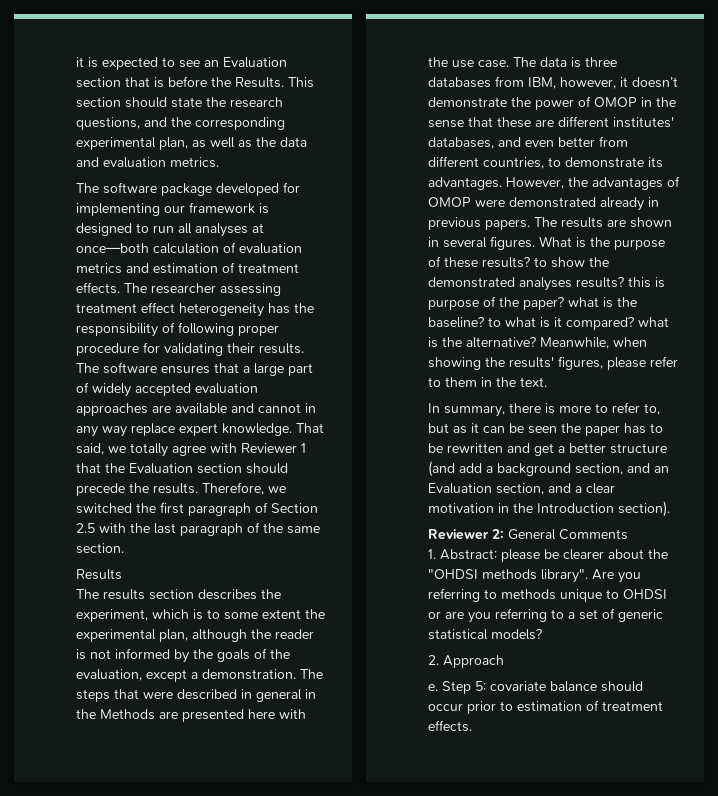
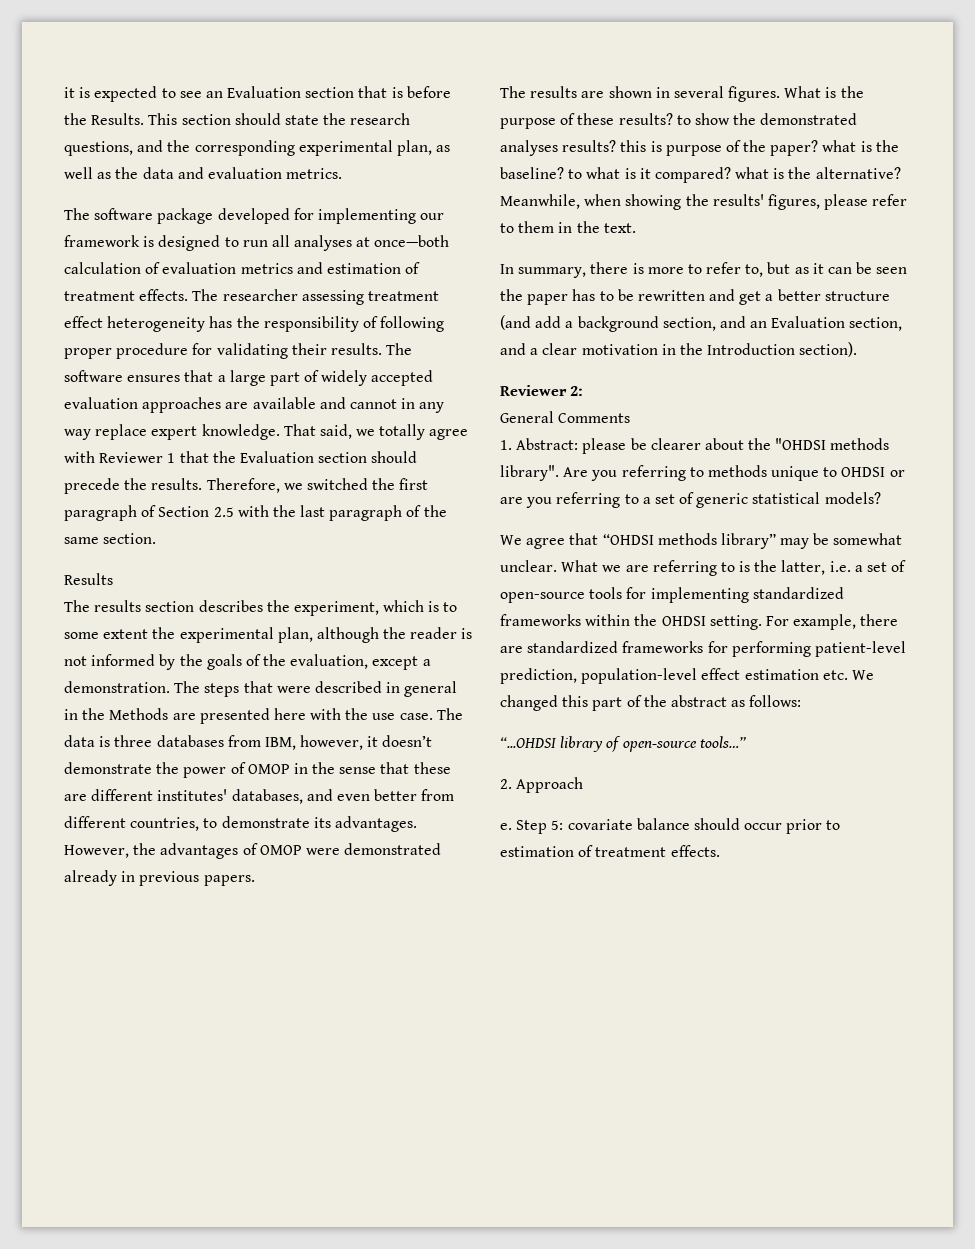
- However, the advantages of OMOP were demonstrated already in previous papers. The results are shown in several figures.
+ However, the advantages of OMOP were demonstrated already in previous papers.
+ The results are shown in several figures.
- Reviewer 2: General Comments
+ Reviewer 2:
+ General Comments
+ We agree that “OHDSI methods library” may be somewhat unclear. What we are referring to is the latter, i.e. a set of open-source tools for implementing standardized frameworks within the OHDSI setting. For example, there are standardized frameworks for performing patient-level prediction, population-level effect estimation etc. We changed this part of the abstract as follows:
+ “...OHDSI library of open-source tools…”

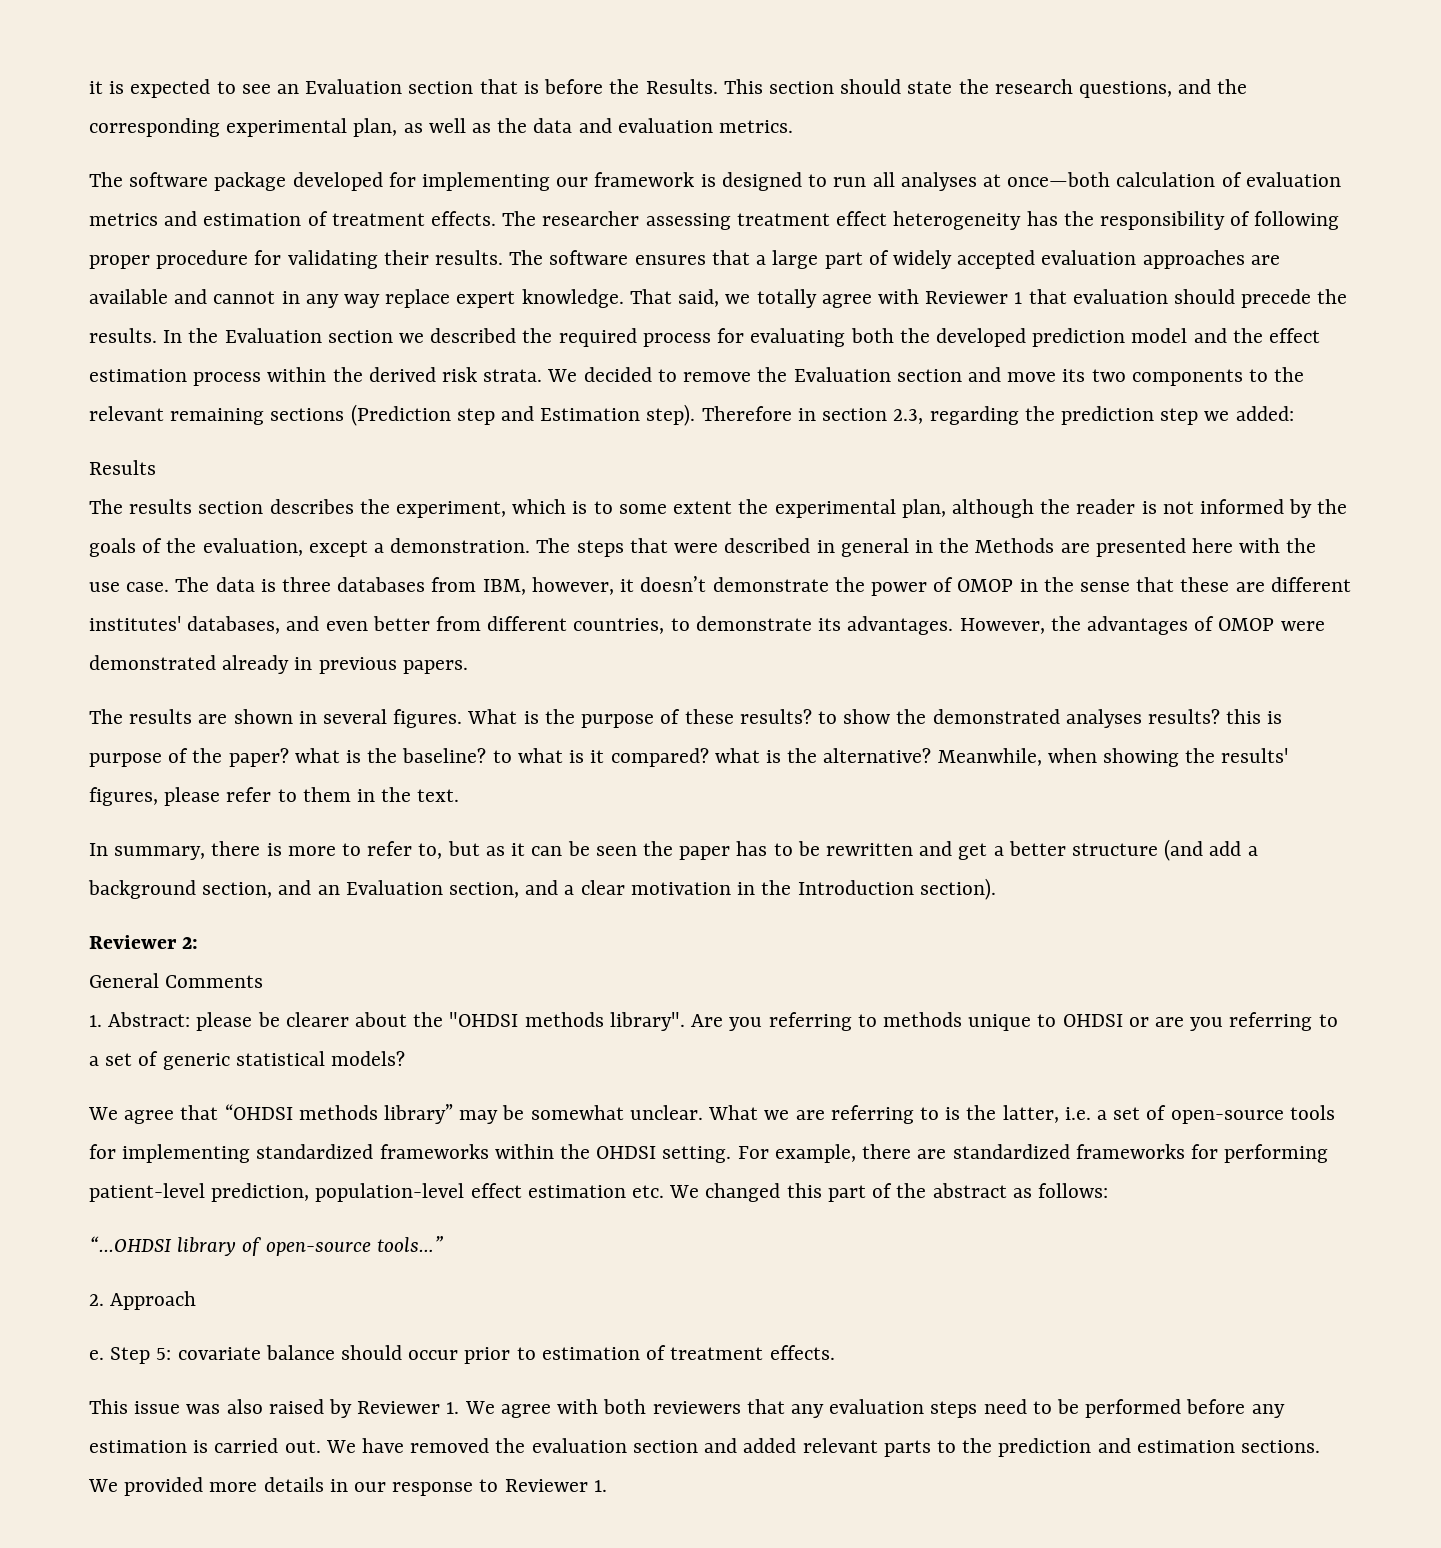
- That said, we totally agree with Reviewer 1 that the Evaluation section should precede the results.
+ That said, we totally agree with Reviewer 1 that evaluation should precede the results.
- Therefore, we switched the first paragraph of Section 2.5 with the last paragraph of the same section.
+ In the Evaluation section we described the required process for evaluating both the developed prediction model and the effect estimation process within the derived risk strata. We decided to remove the Evaluation section and move its two components to the relevant remaining sections (Prediction step and Estimation step). Therefore in section 2.3, regarding the prediction step we added:
+ This issue was also raised by Reviewer 1. We agree with both reviewers that any evaluation steps need to be performed before any estimation is carried out. We have removed the evaluation section and added relevant parts to the prediction and estimation sections. We provided more details in our response to Reviewer 1.

